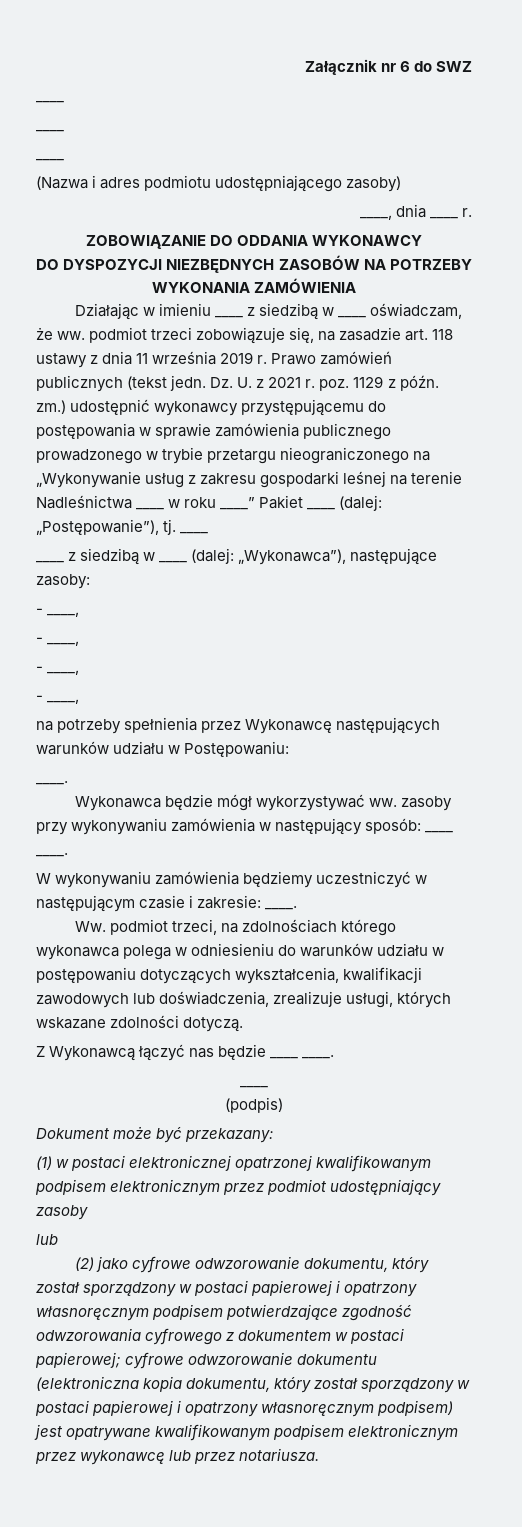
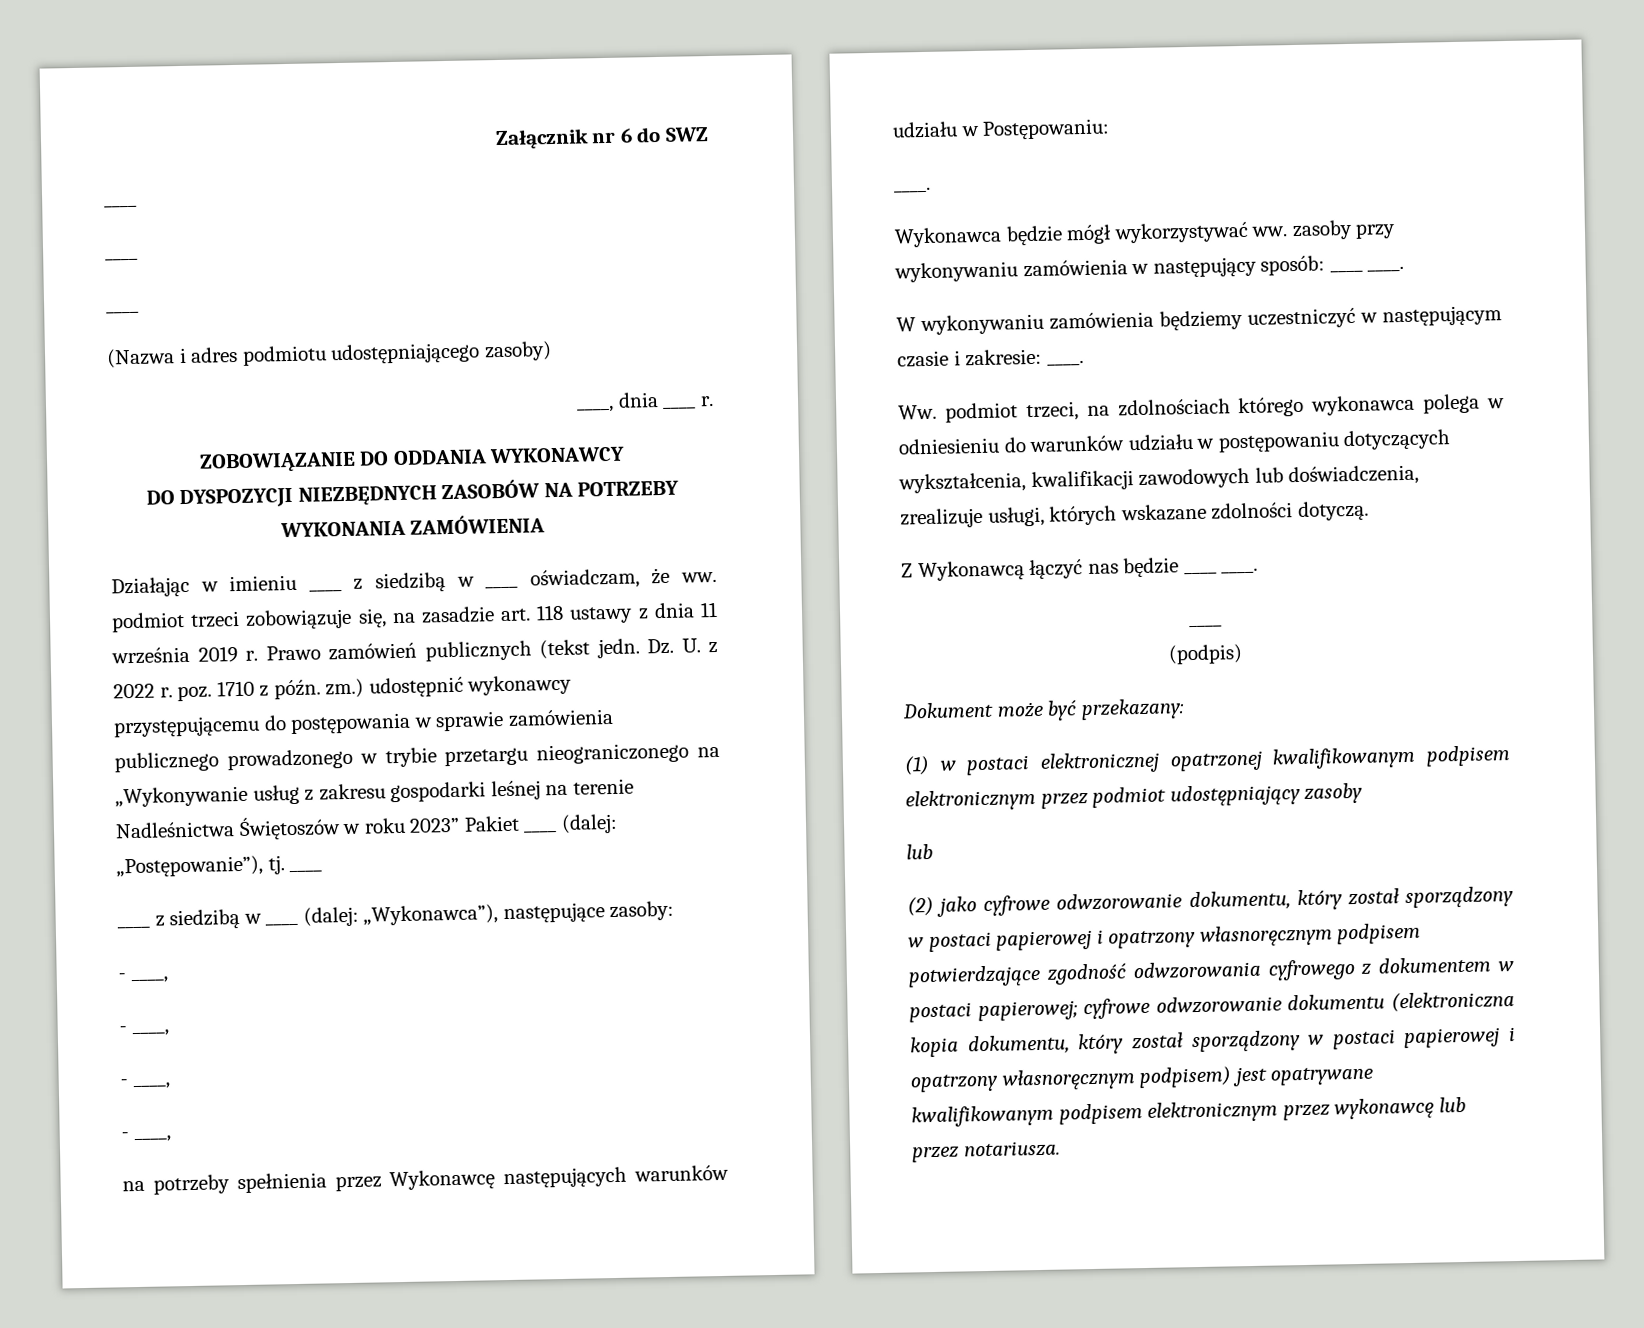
- Dz. U. z 2021 r. poz. 1129 z późn. zm.) udostępnić wykonawcy przystępującemu do postępowania w sprawie zamówienia publicznego prowadzonego w trybie przetargu nieograniczonego na „Wykonywanie usług z zakresu gospodarki leśnej na terenie Nadleśnictwa ____ w roku ____” Pakiet ____ (dalej: „Postępowanie”), tj.
+ Dz. U. z 2022 r. poz. 1710 z późn. zm.) udostępnić wykonawcy przystępującemu do postępowania w sprawie zamówienia publicznego prowadzonego w trybie przetargu nieograniczonego na „Wykonywanie usług z zakresu gospodarki leśnej na terenie Nadleśnictwa Świętoszów w roku 2023” Pakiet ____ (dalej: „Postępowanie”), tj.

